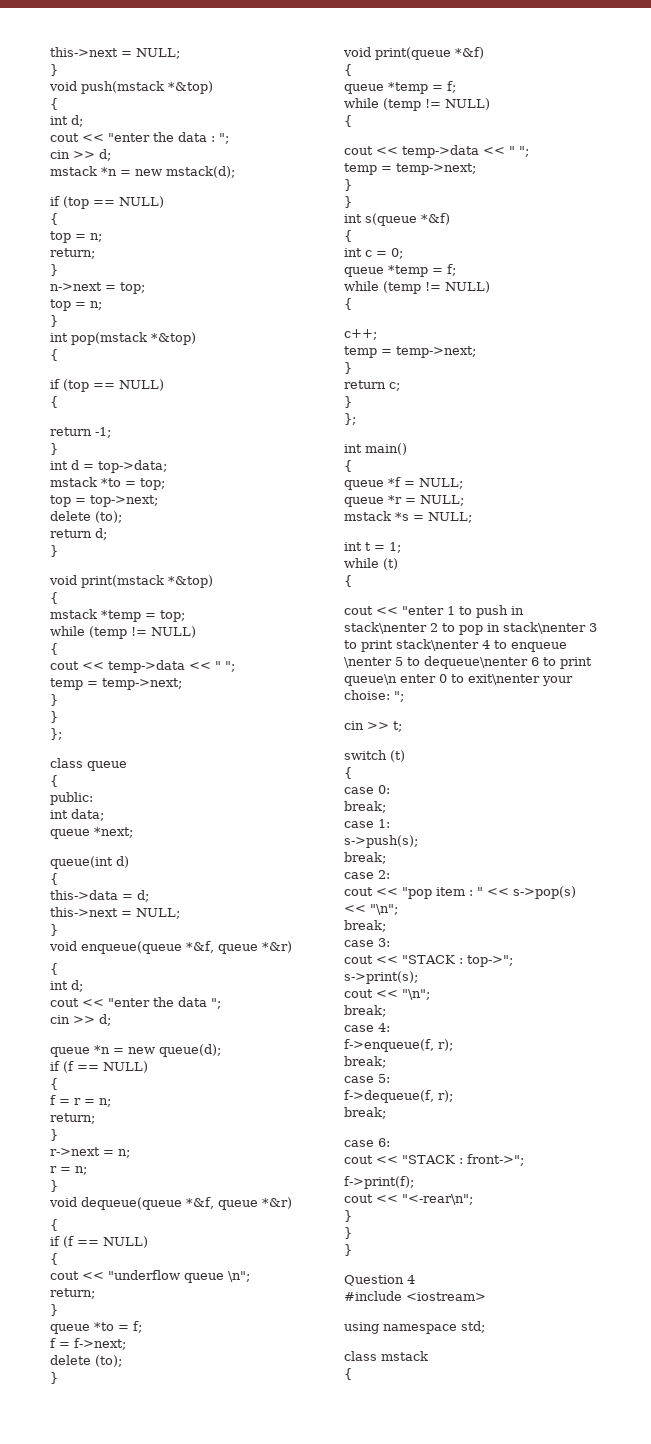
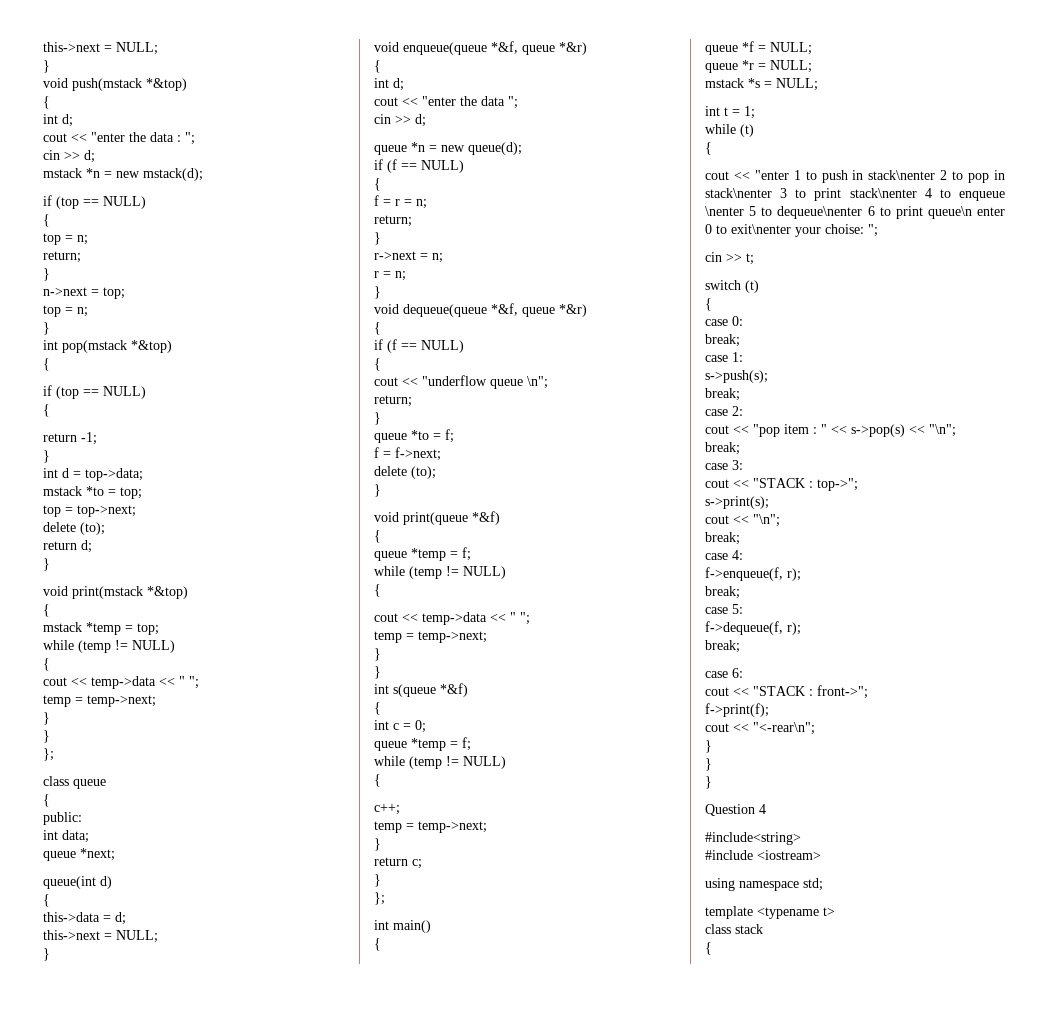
+ #include<string>
- class mstack
+ template <typename t>
+ class stack

